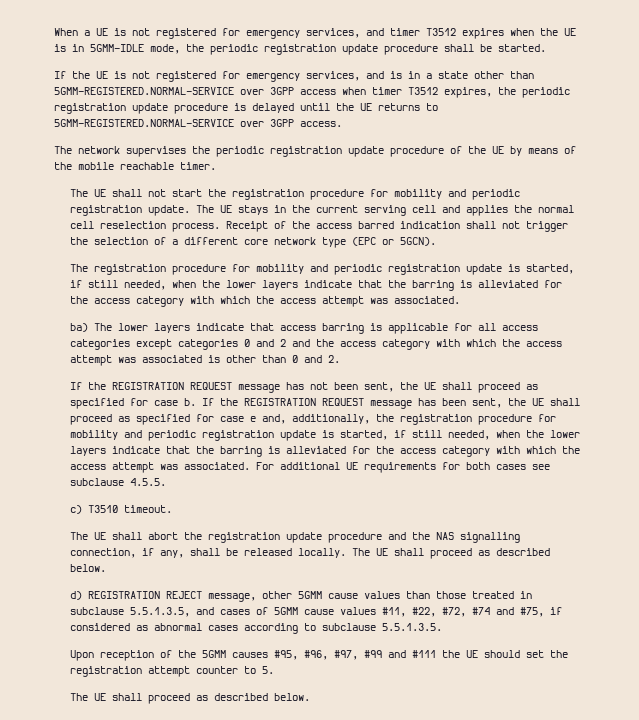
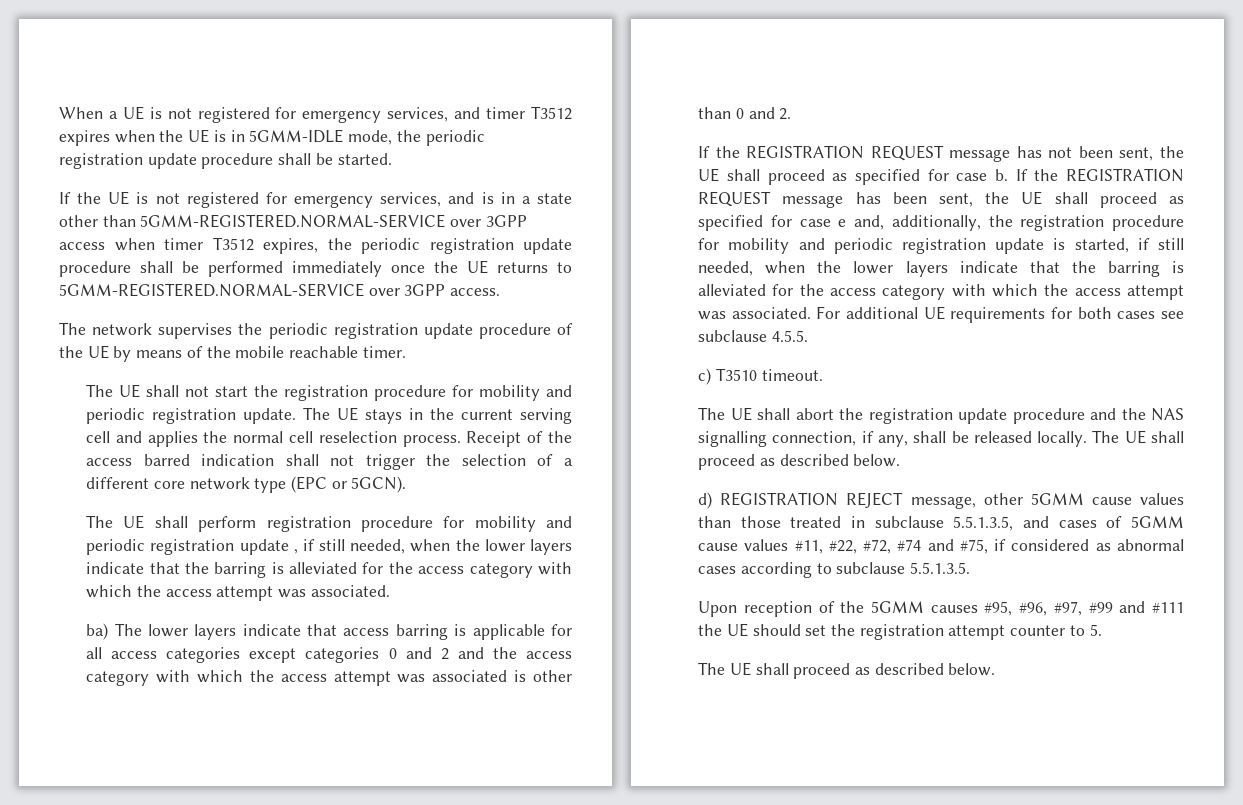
- If the UE is not registered for emergency services, and is in a state other than 5GMM-REGISTERED.NORMAL-SERVICE over 3GPP access when timer T3512 expires, the periodic registration update procedure is delayed until the UE returns to 5GMM-REGISTERED.NORMAL-SERVICE over 3GPP access.
+ If the UE is not registered for emergency services, and is in a state other than 5GMM-REGISTERED.NORMAL-SERVICE over 3GPP access when timer T3512 expires, the periodic registration update procedure shall be performed immediately once the UE returns to 5GMM-REGISTERED.NORMAL-SERVICE over 3GPP access.
- The registration procedure for mobility and periodic registration update is started, if still needed, when the lower layers indicate that the barring is alleviated for the access category with which the access attempt was associated.
+ The UE shall perform registration procedure for mobility and periodic registration update , if still needed, when the lower layers indicate that the barring is alleviated for the access category with which the access attempt was associated.

